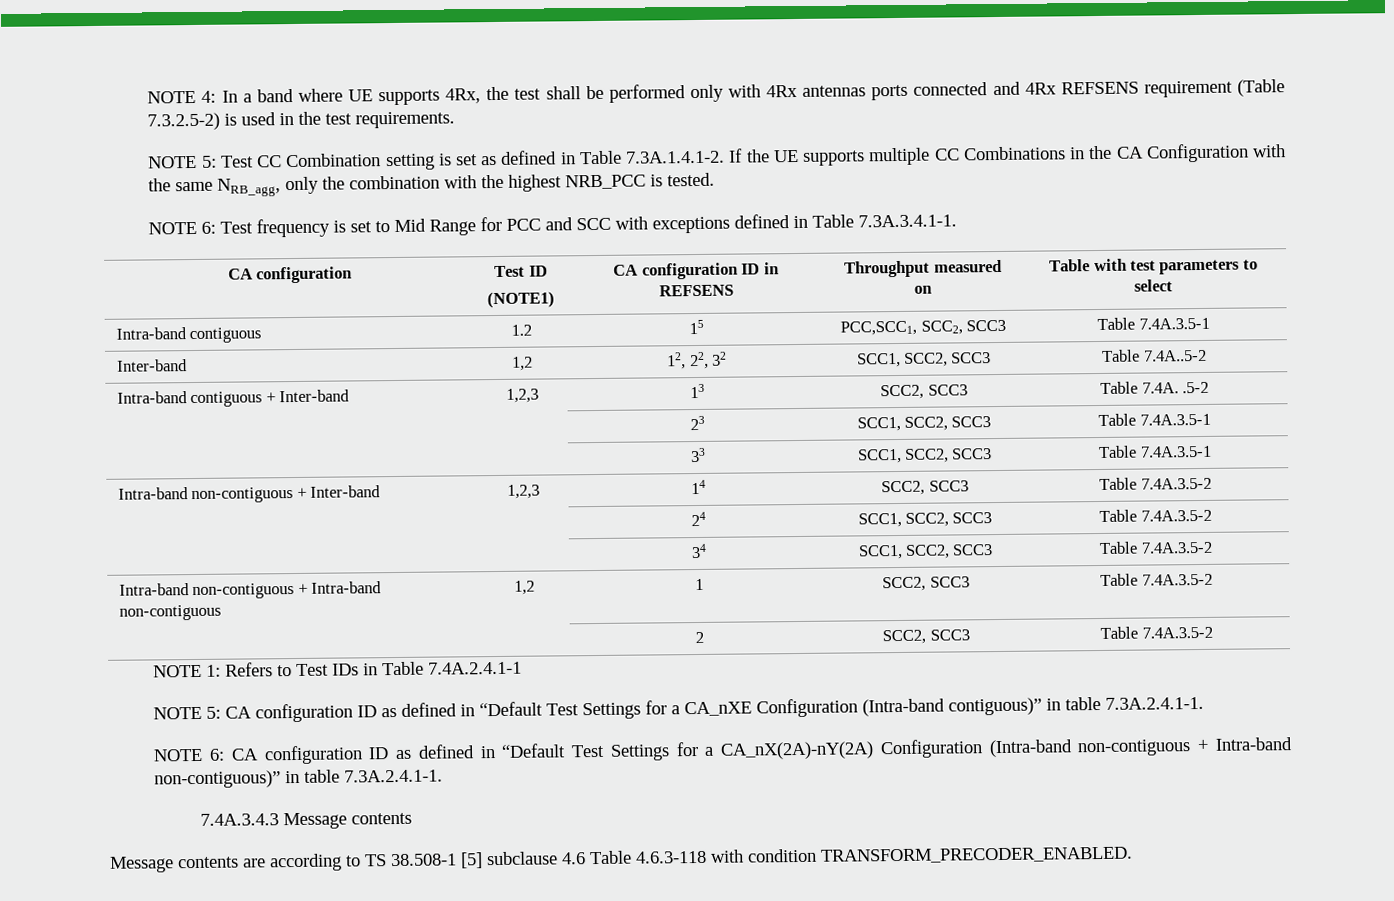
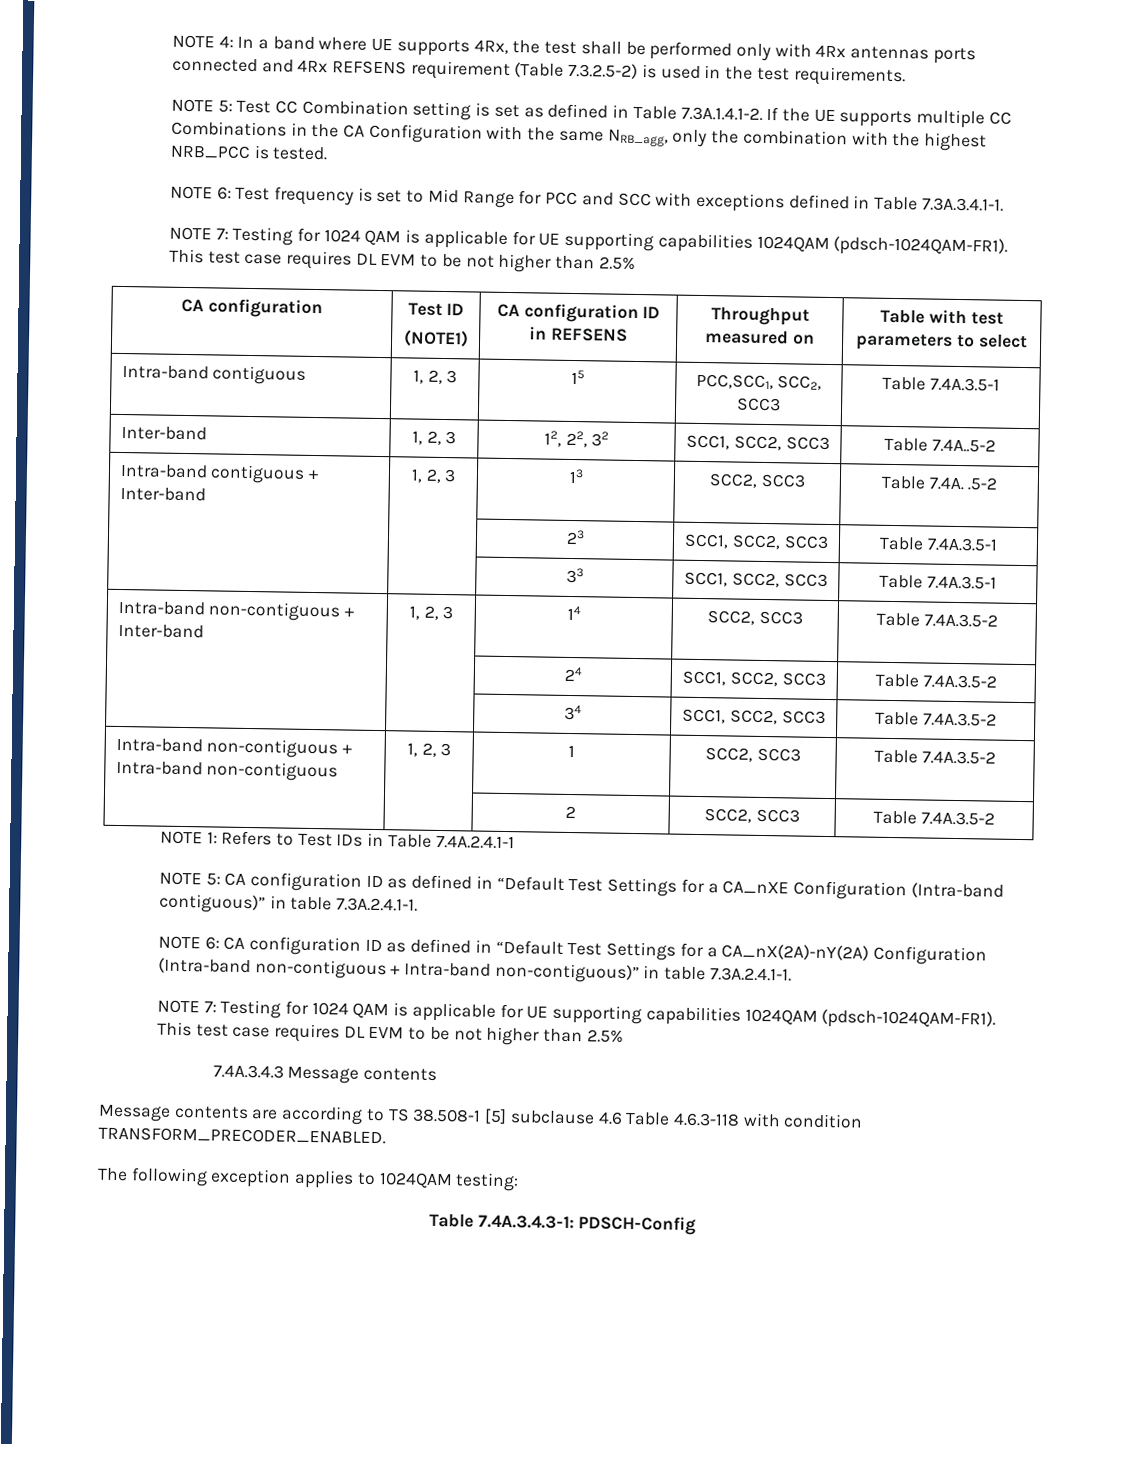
  NOTE 6: Test frequency is set to Mid Range for PCC and SCC with exceptions defined in Table 7.3A.3.4.1-1.
+ NOTE 7: Testing for 1024 QAM is applicable for UE supporting capabilities 1024QAM (pdsch-1024QAM-FR1). This test case requires DL EVM to be not higher than 2.5%
- Intra-band contiguous | 1.2 | 15 | PCC,SCC1, SCC2, SCC3 | Table 7.4A.3.5-1
+ Intra-band contiguous | 1, 2, 3 | 15 | PCC,SCC1, SCC2, SCC3 | Table 7.4A.3.5-1
- Inter-band | 1,2 | 12, 22, 32 | SCC1, SCC2, SCC3 | Table 7.4A..5-2
+ Inter-band | 1, 2, 3 | 12, 22, 32 | SCC1, SCC2, SCC3 | Table 7.4A..5-2
- Intra-band contiguous + Inter-band | 1,2,3 | 13 | SCC2, SCC3 | Table 7.4A. .5-2
+ Intra-band contiguous + Inter-band | 1, 2, 3 | 13 | SCC2, SCC3 | Table 7.4A. .5-2
- Intra-band non-contiguous + Inter-band | 1,2,3 | 14 | SCC2, SCC3 | Table 7.4A.3.5-2
+ Intra-band non-contiguous + Inter-band | 1, 2, 3 | 14 | SCC2, SCC3 | Table 7.4A.3.5-2
- Intra-band non-contiguous + Intra-band non-contiguous | 1,2 | 1 | SCC2, SCC3 | Table 7.4A.3.5-2
+ Intra-band non-contiguous + Intra-band non-contiguous | 1, 2, 3 | 1 | SCC2, SCC3 | Table 7.4A.3.5-2
  NOTE 6: CA configuration ID as defined in “Default Test Settings for a CA_nX(2A)-nY(2A) Configuration (Intra-band non-contiguous + Intra-band non-contiguous)” in table 7.3A.2.4.1-1.
+ NOTE 7: Testing for 1024 QAM is applicable for UE supporting capabilities 1024QAM (pdsch-1024QAM-FR1). This test case requires DL EVM to be not higher than 2.5%
+ The following exception applies to 1024QAM testing:
+ Table 7.4A.3.4.3-1: PDSCH-Config

